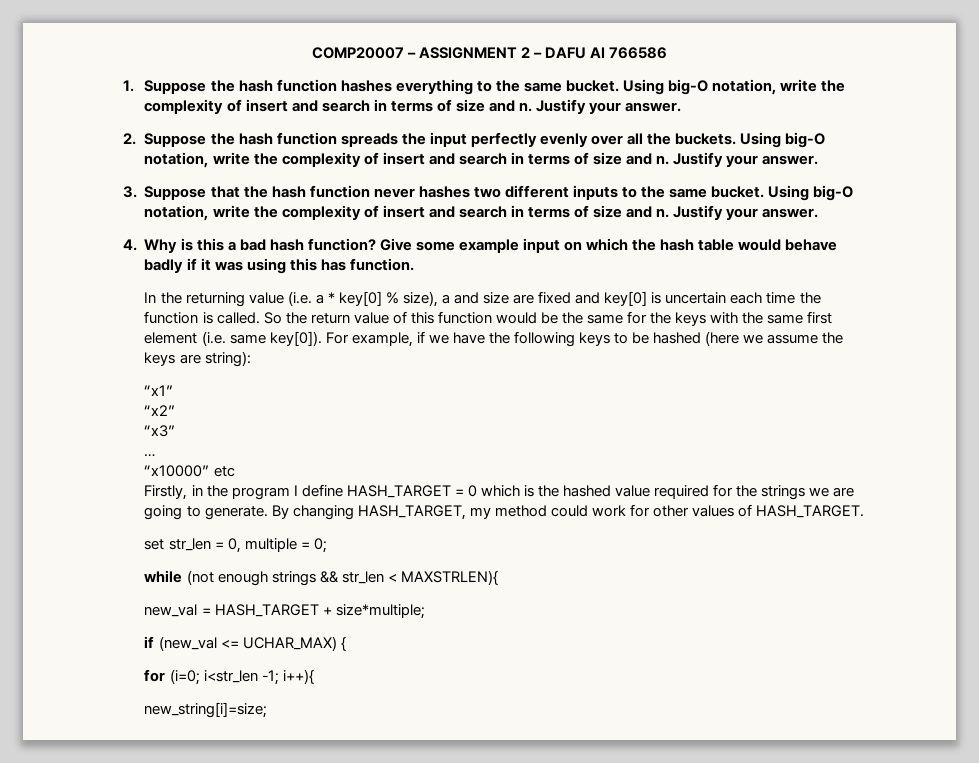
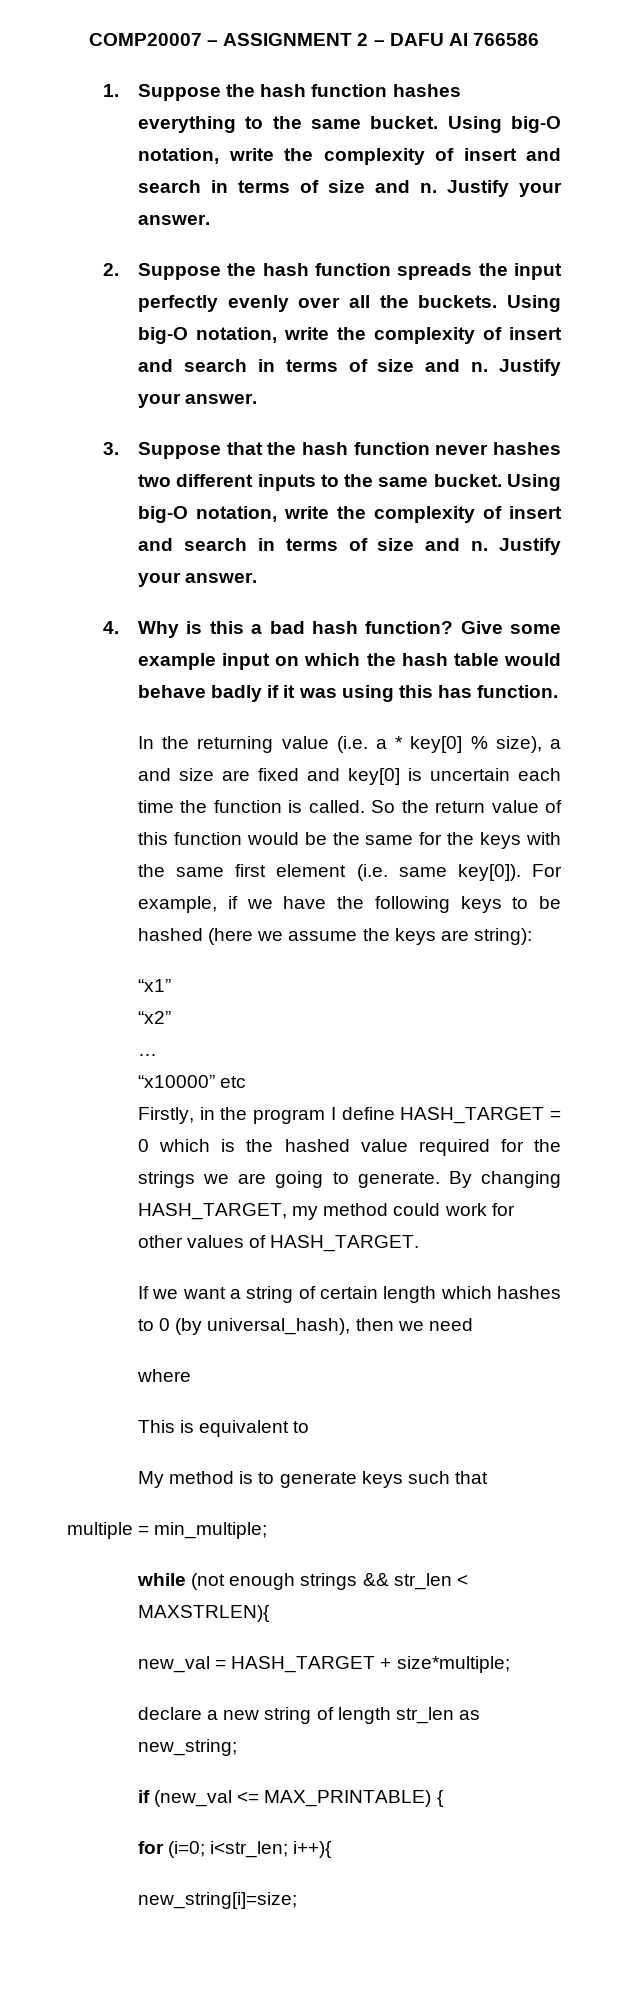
- “x3”
- set str_len = 0, multiple = 0;
+ If we want a string of certain length which hashes to 0 (by universal_hash), then we need
+ where
+ This is equivalent to
+ My method is to generate keys such that
+ multiple = min_multiple;
+ declare a new string of length str_len as new_string;
- if (new_val <= UCHAR_MAX) {
+ if (new_val <= MAX_PRINTABLE) {
- for (i=0; i<str_len -1; i++){
+ for (i=0; i<str_len; i++){

